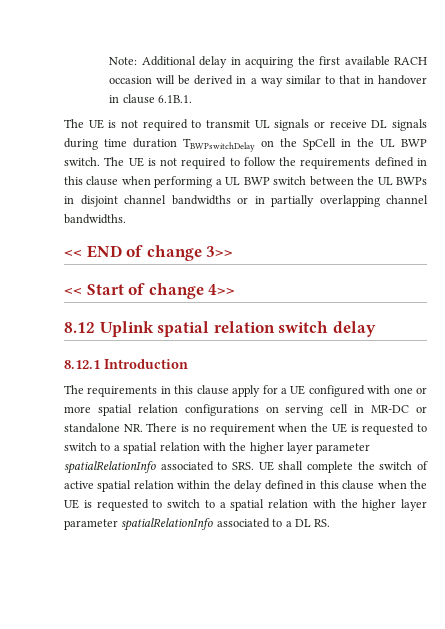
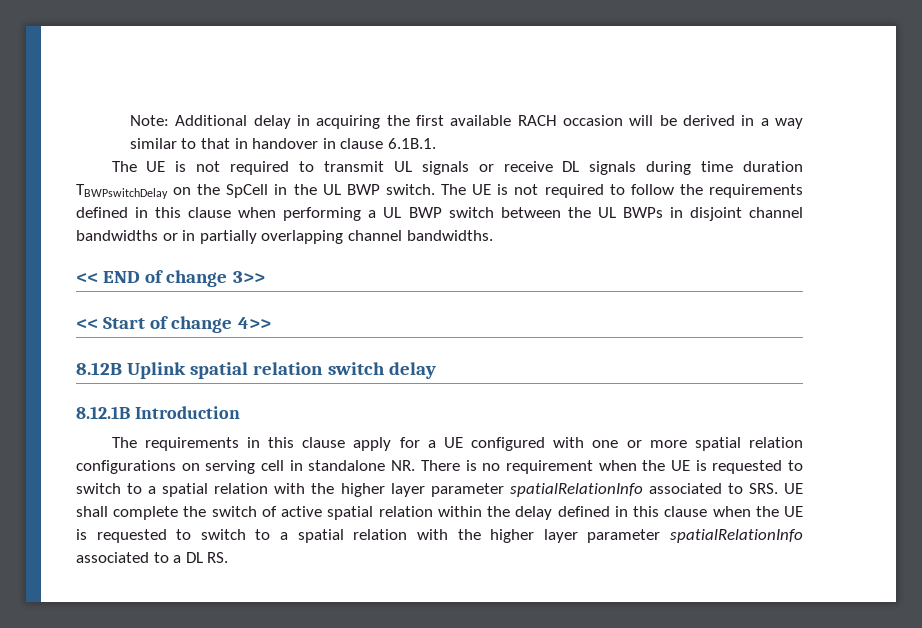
- 8.12 Uplink spatial relation switch delay
+ 8.12B Uplink spatial relation switch delay
- 8.12.1 Introduction
+ 8.12.1B Introduction
- The requirements in this clause apply for a UE configured with one or more spatial relation configurations on serving cell in MR-DC or standalone NR. There is no requirement when the UE is requested to switch to a spatial relation with the higher layer parameter spatialRelationInfo associated to SRS. UE shall complete the switch of active spatial relation within the delay defined in this clause when the UE is requested to switch to a spatial relation with the higher layer parameter spatialRelationInfo associated to a DL RS.
+ The requirements in this clause apply for a UE configured with one or more spatial relation configurations on serving cell in standalone NR. There is no requirement when the UE is requested to switch to a spatial relation with the higher layer parameter spatialRelationInfo associated to SRS. UE shall complete the switch of active spatial relation within the delay defined in this clause when the UE is requested to switch to a spatial relation with the higher layer parameter spatialRelationInfo associated to a DL RS.

